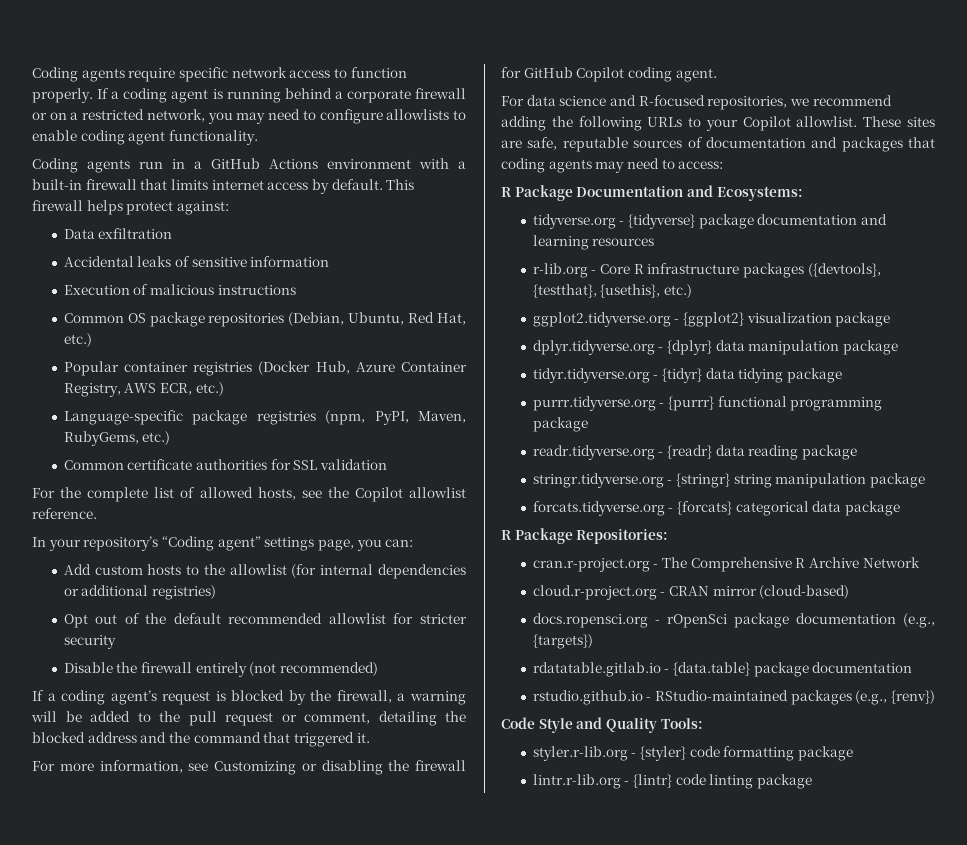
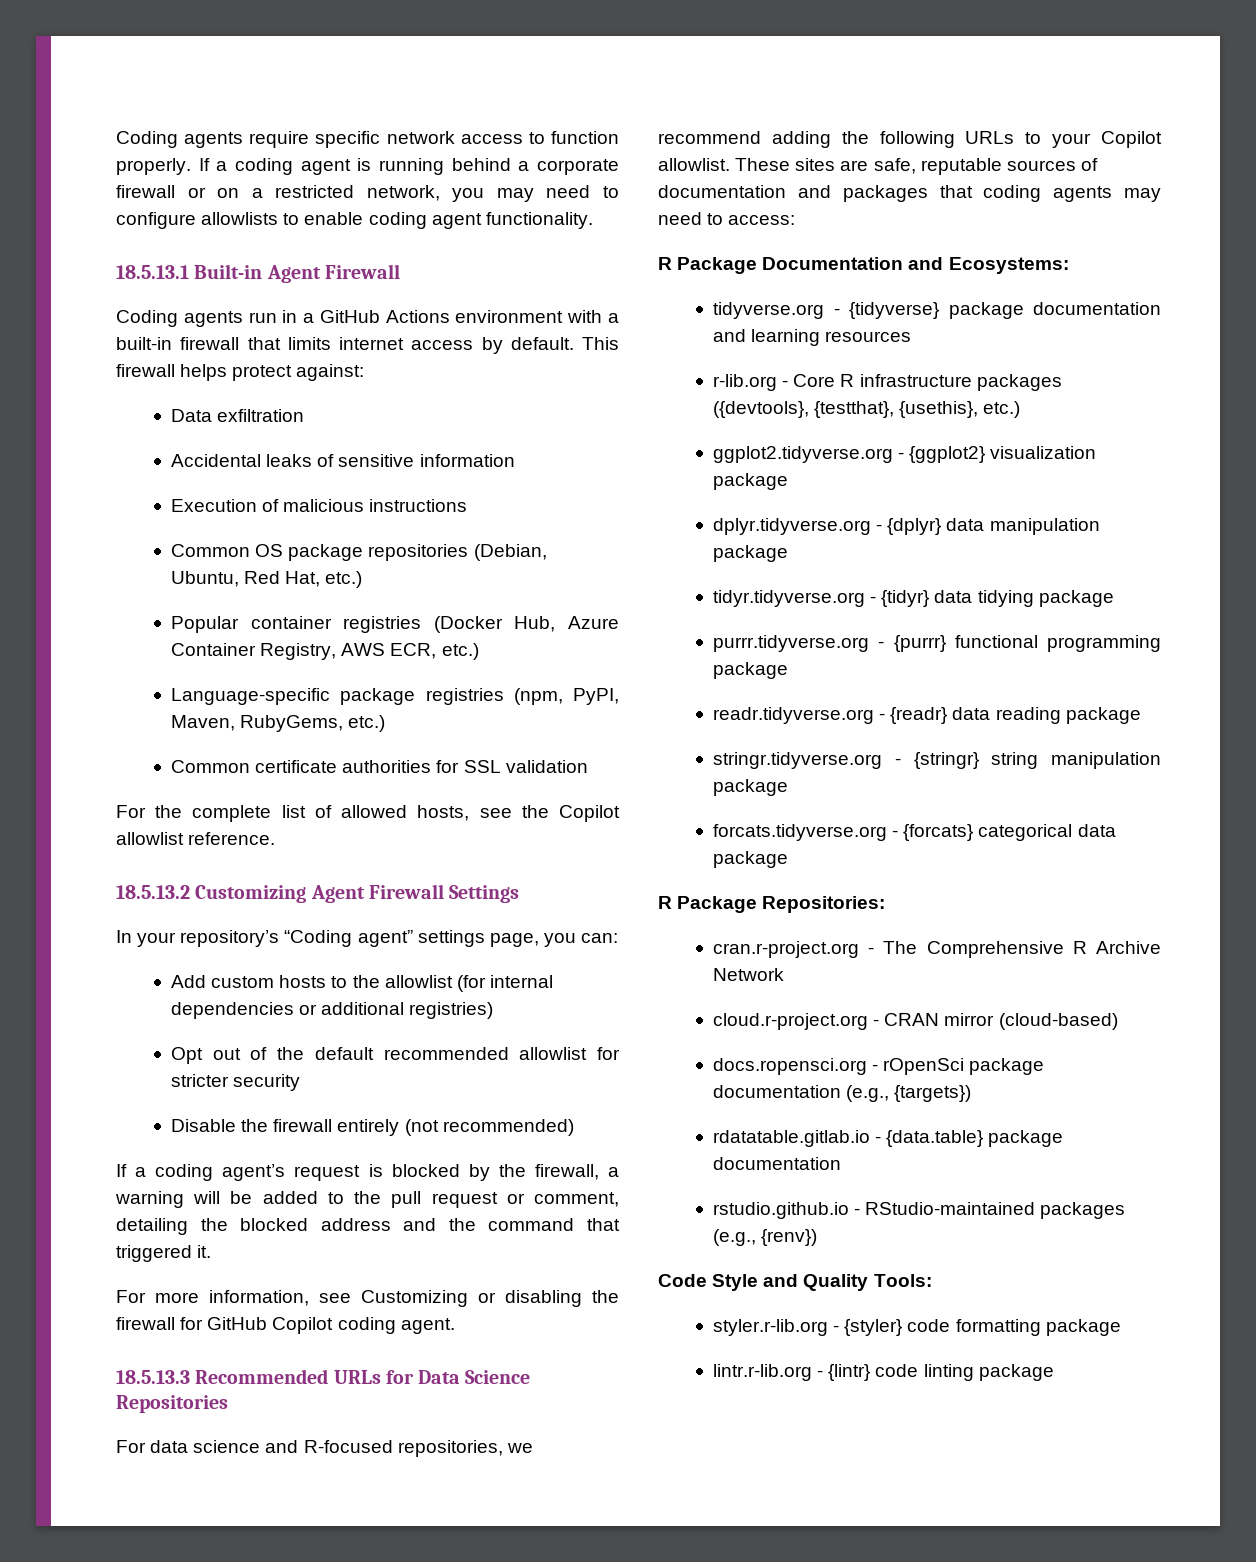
+ 18.5.13.1 Built-in Agent Firewall
+ 18.5.13.2 Customizing Agent Firewall Settings
+ 18.5.13.3 Recommended URLs for Data Science Repositories

